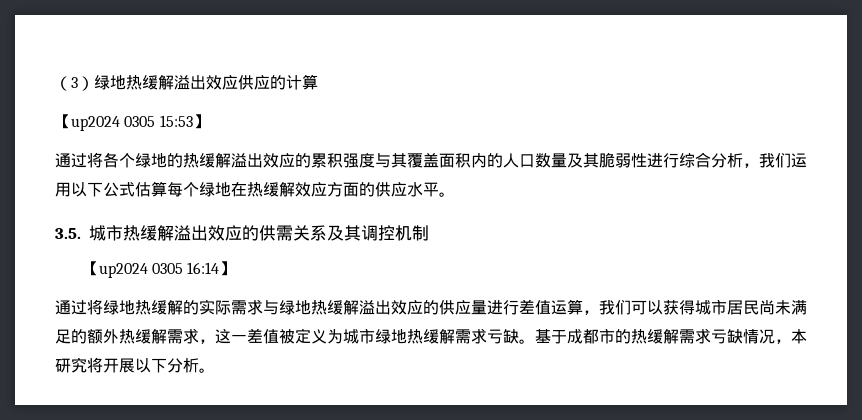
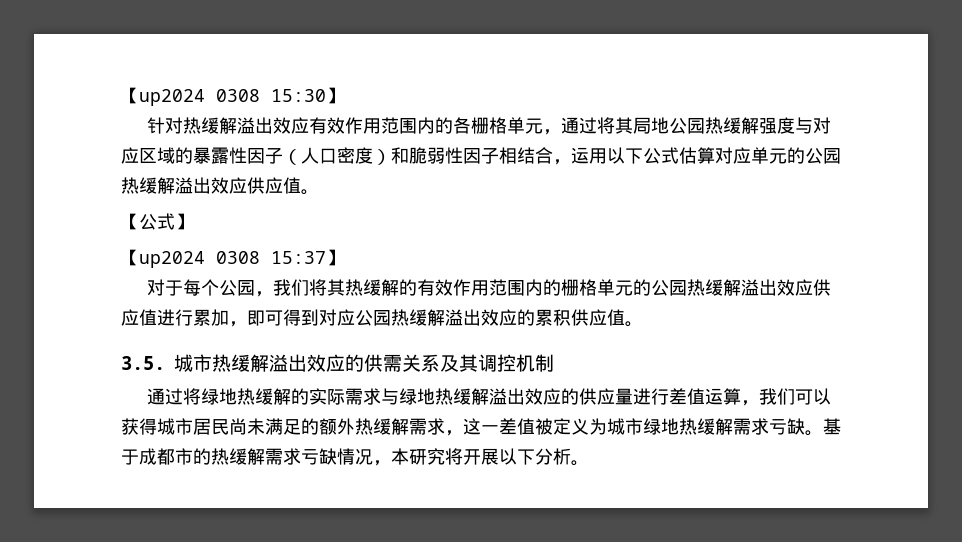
- （3）绿地热缓解溢出效应供应的计算
- 【up2024 0305 15:53】
- 通过将各个绿地的热缓解溢出效应的累积强度与其覆盖面积内的人口数量及其脆弱性进行综合分析，我们运用以下公式估算每个绿地在热缓解效应方面的供应水平。
+ 【up2024 0308 15:30】
+ 针对热缓解溢出效应有效作用范围内的各栅格单元，通过将其局地公园热缓解强度与对应区域的暴露性因子（人口密度）和脆弱性因子相结合，运用以下公式估算对应单元的公园热缓解溢出效应供应值。
+ 【公式】
+ 【up2024 0308 15:37】
+ 对于每个公园，我们将其热缓解的有效作用范围内的栅格单元的公园热缓解溢出效应供应值进行累加，即可得到对应公园热缓解溢出效应的累积供应值。
- 【up2024 0305 16:14】

